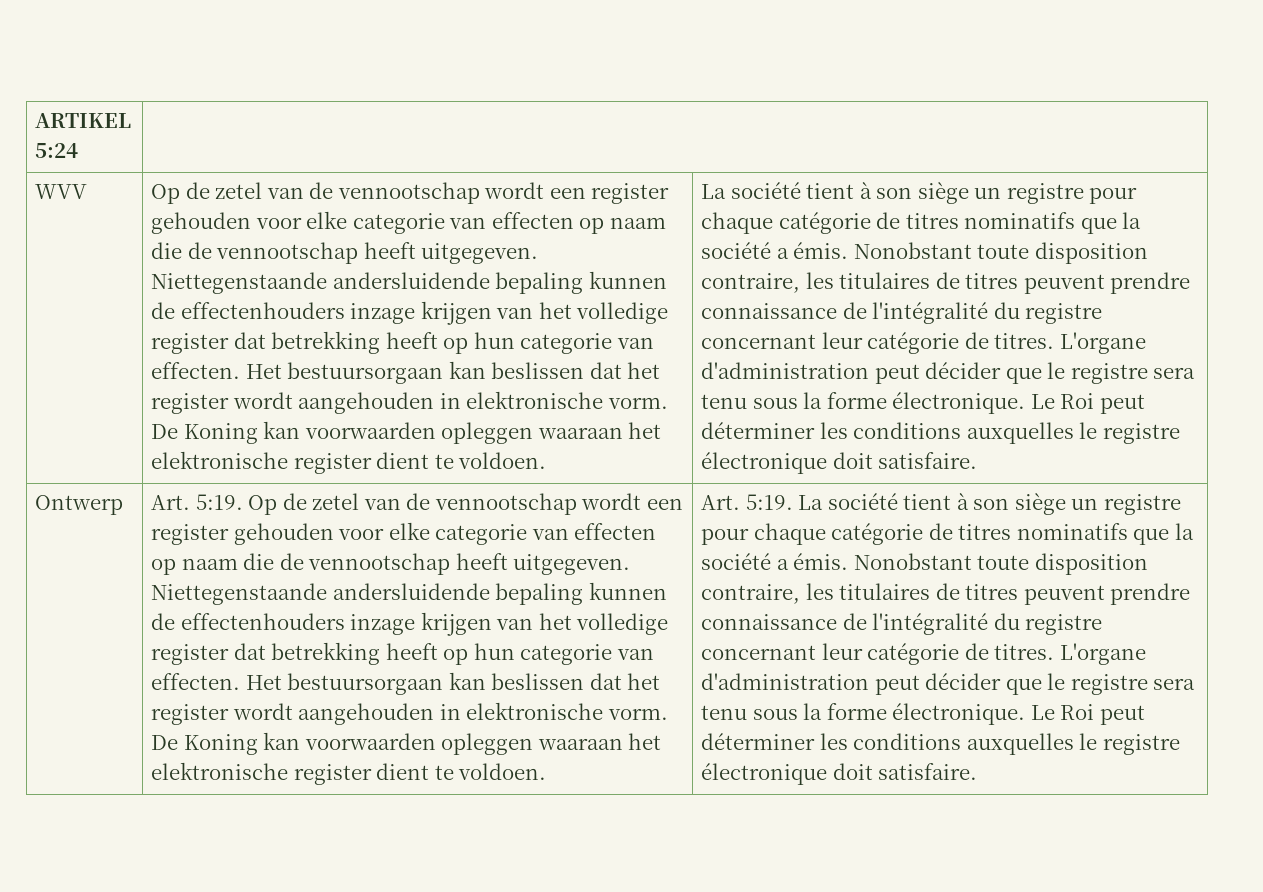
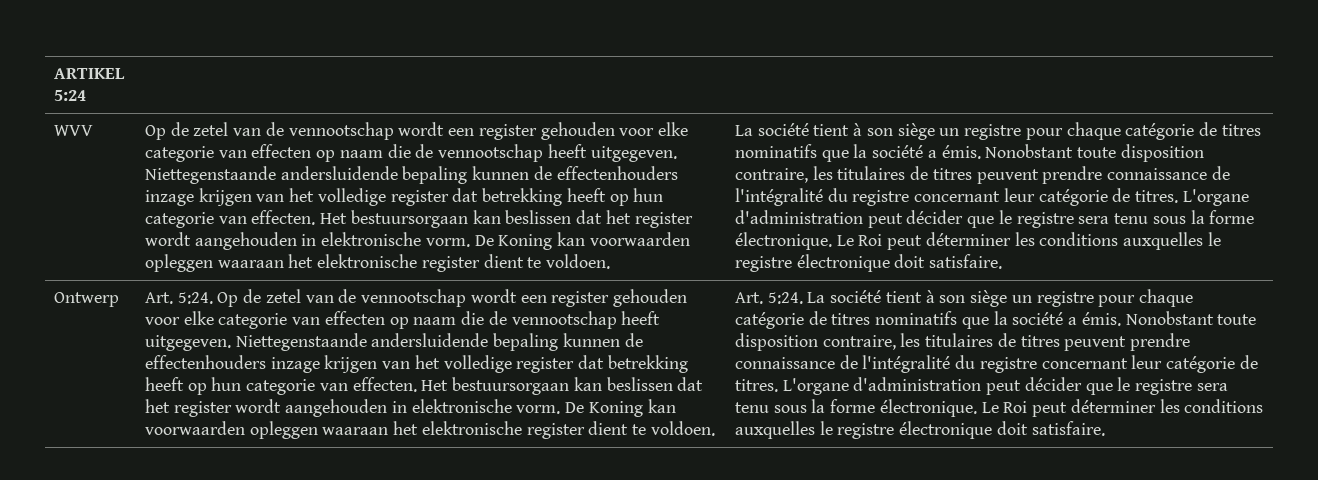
- Ontwerp | Art. 5:19.
+ Ontwerp | Art. 5:24.
- De Koning kan voorwaarden opleggen waaraan het elektronische register dient te voldoen. | Art. 5:19.
+ De Koning kan voorwaarden opleggen waaraan het elektronische register dient te voldoen. | Art. 5:24.

